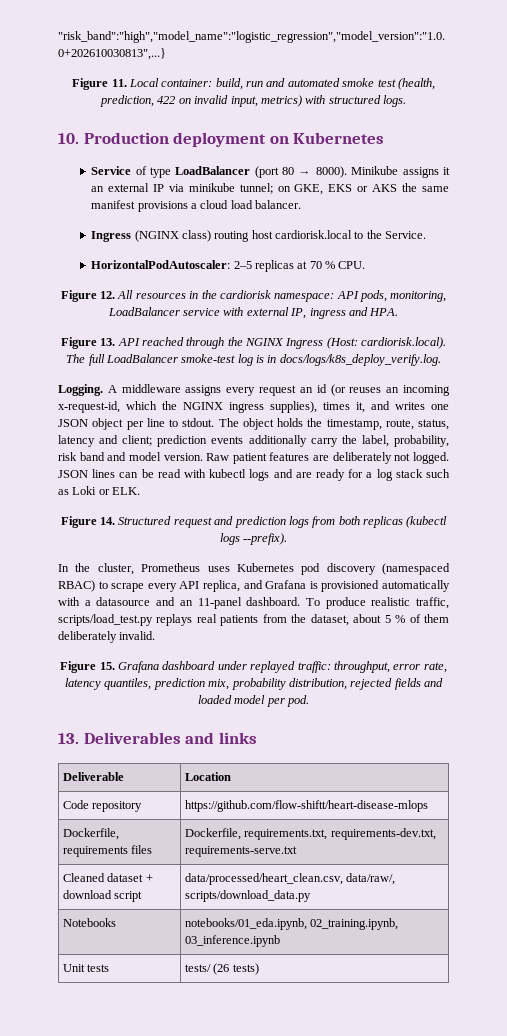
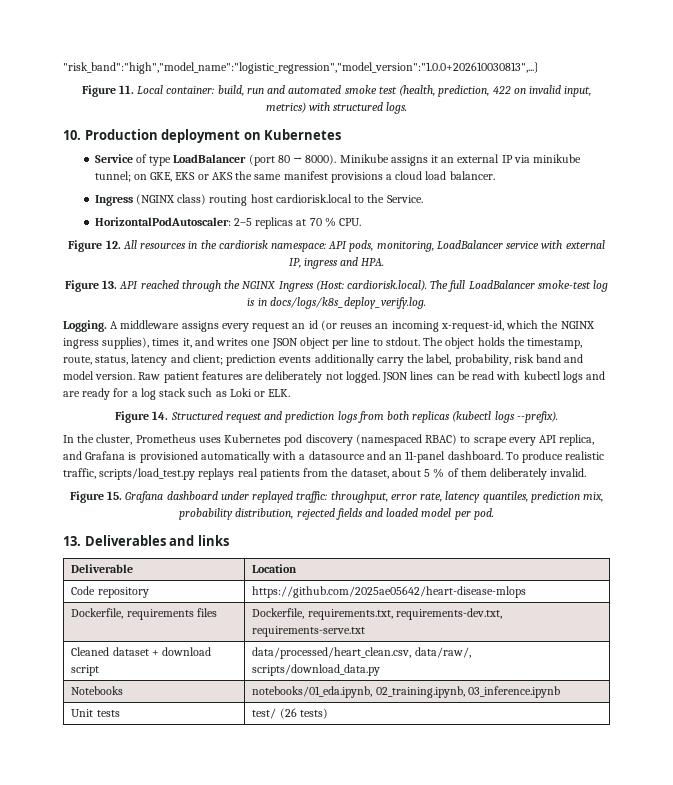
- Code repository | https://github.com/flow-shiftt/heart-disease-mlops
+ Code repository | https://github.com/2025ae05642/heart-disease-mlops
- Unit tests | tests/ (26 tests)
+ Unit tests | test/ (26 tests)

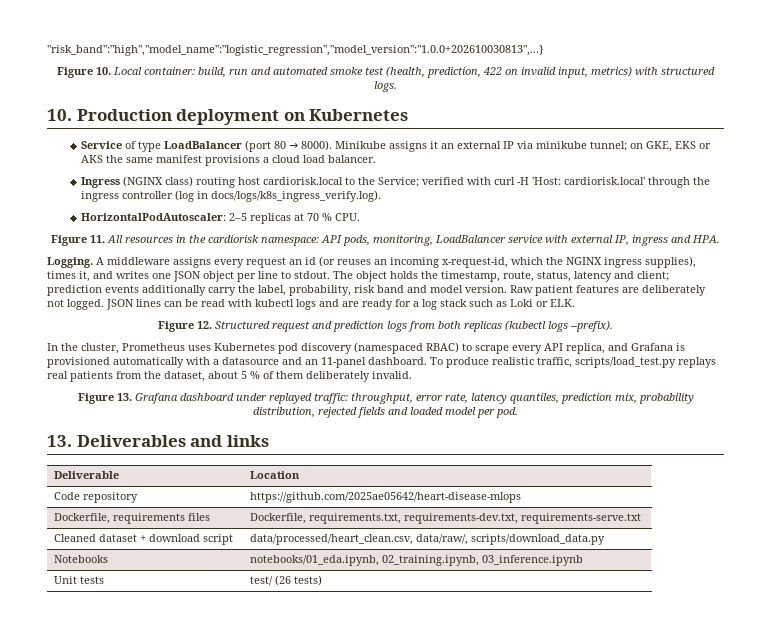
- Figure 11. Local container: build, run and automated smoke test (health, prediction, 422 on invalid input, metrics) with structured logs.
+ Figure 10. Local container: build, run and automated smoke test (health, prediction, 422 on invalid input, metrics) with structured logs.
- Ingress (NGINX class) routing host cardiorisk.local to the Service.
+ Ingress (NGINX class) routing host cardiorisk.local to the Service; verified with curl -H 'Host: cardiorisk.local' through the ingress controller (log in docs/logs/k8s_ingress_verify.log).
- Figure 12. All resources in the cardiorisk namespace: API pods, monitoring, LoadBalancer service with external IP, ingress and HPA.
+ Figure 11. All resources in the cardiorisk namespace: API pods, monitoring, LoadBalancer service with external IP, ingress and HPA.
- Figure 13. API reached through the NGINX Ingress (Host: cardiorisk.local). The full LoadBalancer smoke-test log is in docs/logs/k8s_deploy_verify.log.
- Figure 14. Structured request and prediction logs from both replicas (kubectl logs --prefix).
+ Figure 12. Structured request and prediction logs from both replicas (kubectl logs --prefix).
- Figure 15. Grafana dashboard under replayed traffic: throughput, error rate, latency quantiles, prediction mix, probability distribution, rejected fields and loaded model per pod.
+ Figure 13. Grafana dashboard under replayed traffic: throughput, error rate, latency quantiles, prediction mix, probability distribution, rejected fields and loaded model per pod.

